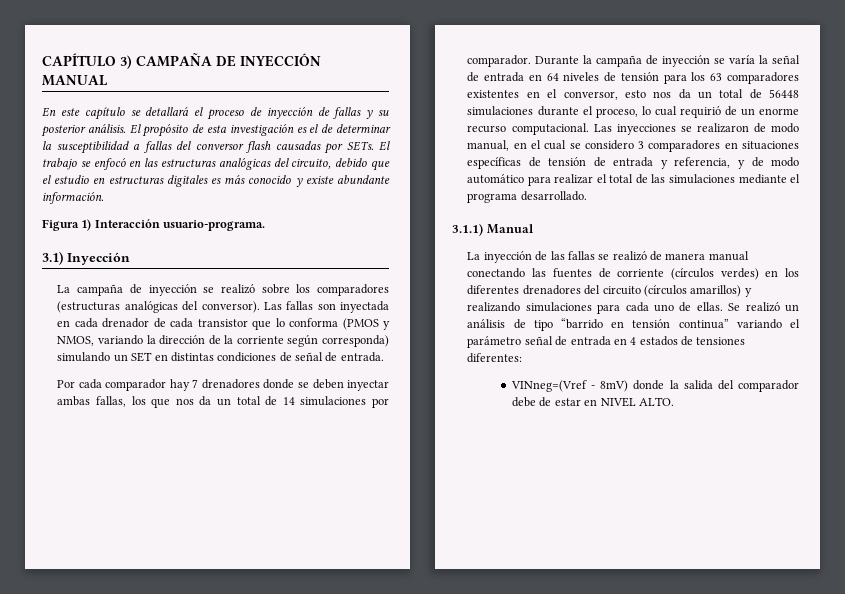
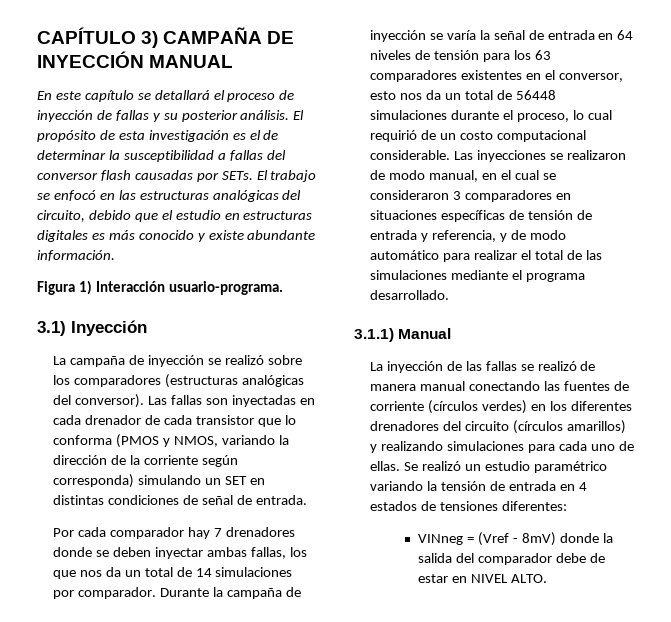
- Las fallas son inyectada en cada drenador de cada transistor que lo conforma (PMOS y NMOS, variando la dirección de la corriente según corresponda) simulando un SET en distintas condiciones de señal de entrada.
+ Las fallas son inyectadas en cada drenador de cada transistor que lo conforma (PMOS y NMOS, variando la dirección de la corriente según corresponda) simulando un SET en distintas condiciones de señal de entrada.
- Durante la campaña de inyección se varía la señal de entrada en 64 niveles de tensión para los 63 comparadores existentes en el conversor, esto nos da un total de 56448 simulaciones durante el proceso, lo cual requirió de un enorme recurso computacional.
+ Durante la campaña de inyección se varía la señal de entrada en 64 niveles de tensión para los 63 comparadores existentes en el conversor, esto nos da un total de 56448 simulaciones durante el proceso, lo cual requirió de un costo computacional considerable.
- Las inyecciones se realizaron de modo manual, en el cual se considero 3 comparadores en situaciones específicas de tensión de entrada y referencia, y de modo automático para realizar el total de las simulaciones mediante el programa desarrollado.
+ Las inyecciones se realizaron de modo manual, en el cual se consideraron 3 comparadores en situaciones específicas de tensión de entrada y referencia, y de modo automático para realizar el total de las simulaciones mediante el programa desarrollado.
- Se realizó un análisis de tipo “barrido en tensión continua” variando el parámetro señal de entrada en 4 estados de tensiones diferentes:
+ Se realizó un estudio paramétrico variando la tensión de entrada en 4 estados de tensiones diferentes:
- VINneg=(Vref - 8mV) donde la salida del comparador debe de estar en NIVEL ALTO.
+ VINneg = (Vref - 8mV) donde la salida del comparador debe de estar en NIVEL ALTO.

